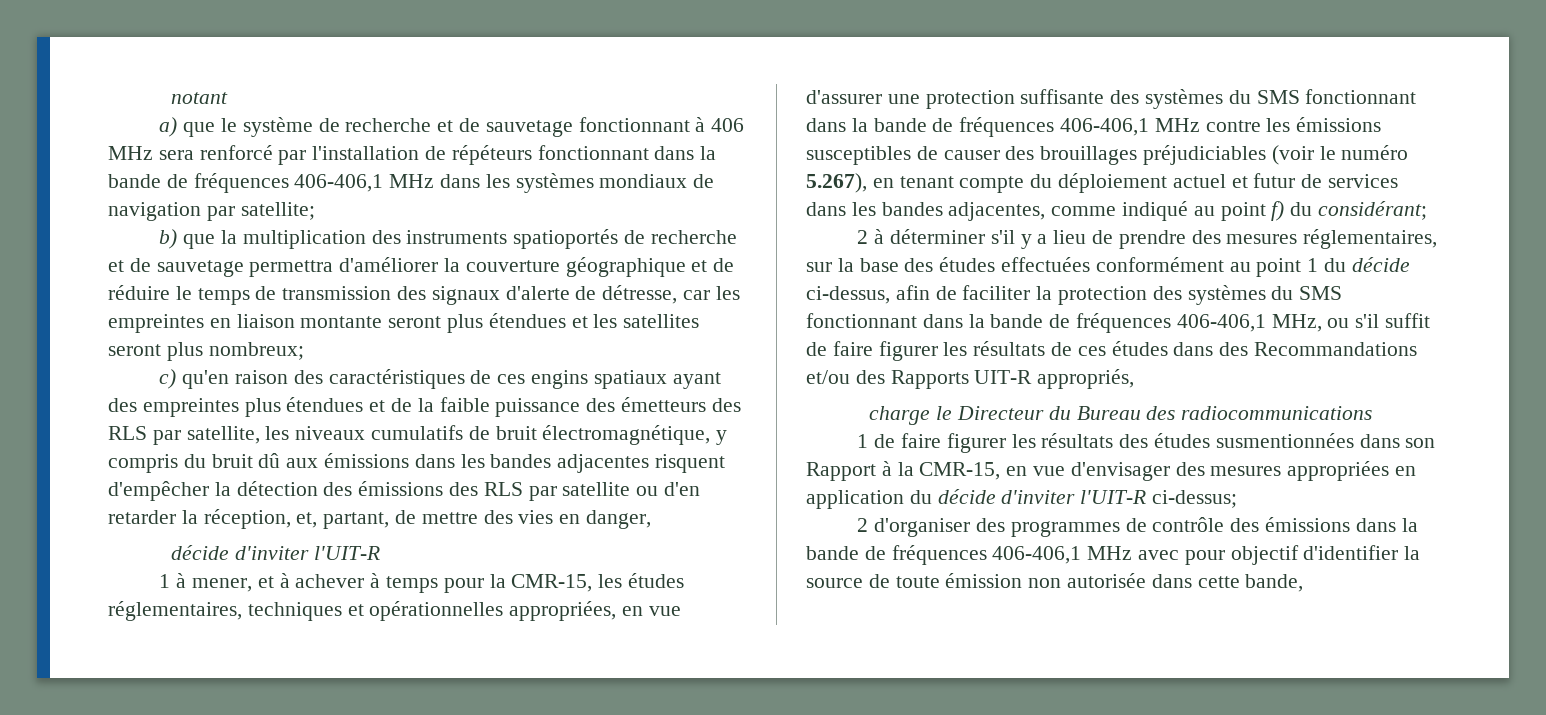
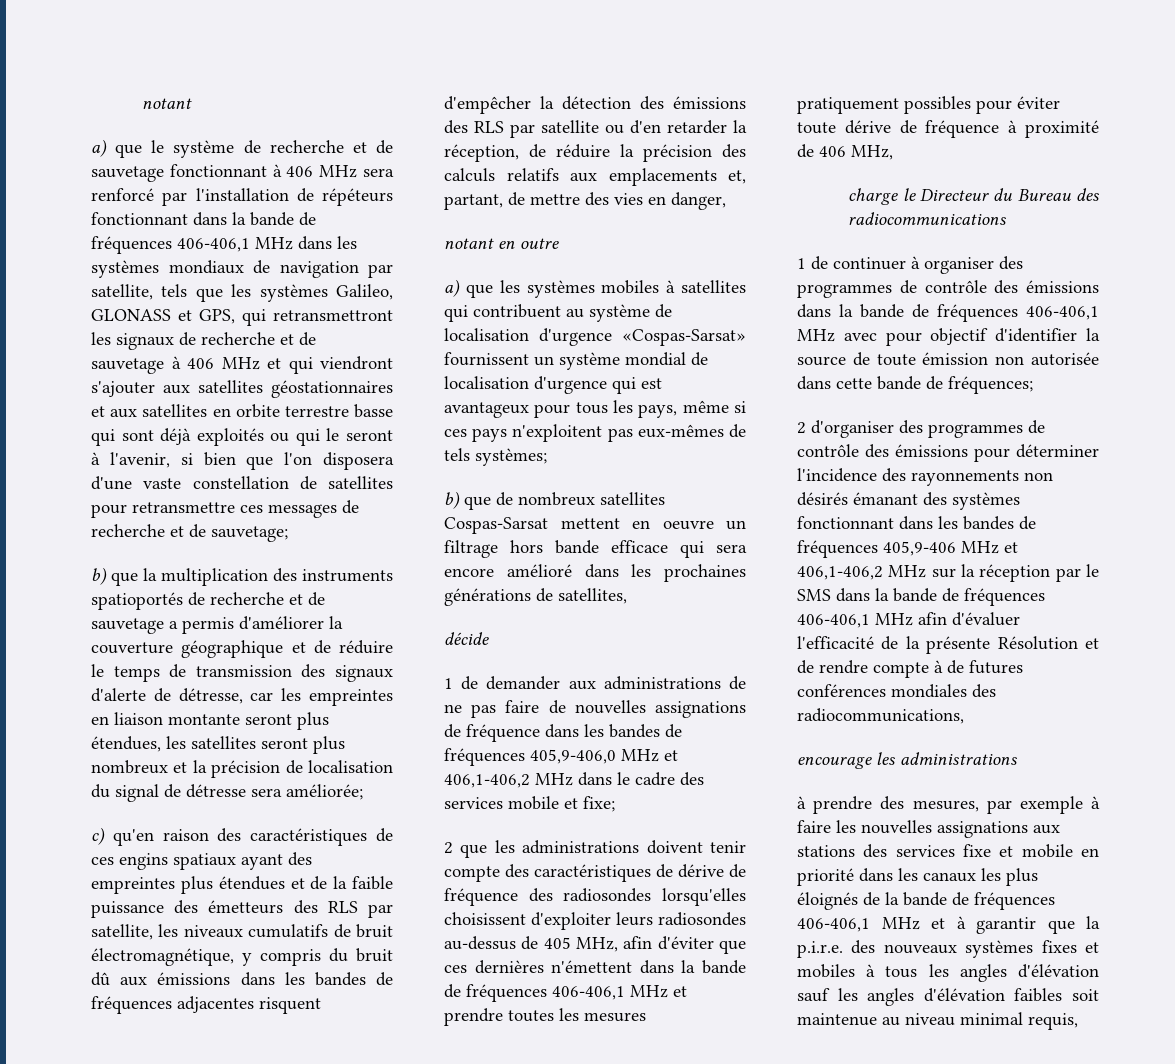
- a) que le système de recherche et de sauvetage fonctionnant à 406 MHz sera renforcé par l'installation de répéteurs fonctionnant dans la bande de fréquences 406-406,1 MHz dans les systèmes mondiaux de navigation par satellite;
+ a) que le système de recherche et de sauvetage fonctionnant à 406 MHz sera renforcé par l'installation de répéteurs fonctionnant dans la bande de fréquences 406-406,1 MHz dans les systèmes mondiaux de navigation par satellite, tels que les systèmes Galileo, GLONASS et GPS, qui retransmettront les signaux de recherche et de sauvetage à 406 MHz et qui viendront s'ajouter aux satellites géostationnaires et aux satellites en orbite terrestre basse qui sont déjà exploités ou qui le seront à l'avenir, si bien que l'on disposera d'une vaste constellation de satellites pour retransmettre ces messages de recherche et de sauvetage;
- b) que la multiplication des instruments spatioportés de recherche et de sauvetage permettra d'améliorer la couverture géographique et de réduire le temps de transmission des signaux d'alerte de détresse, car les empreintes en liaison montante seront plus étendues et les satellites seront plus nombreux;
+ b) que la multiplication des instruments spatioportés de recherche et de sauvetage a permis d'améliorer la couverture géographique et de réduire le temps de transmission des signaux d'alerte de détresse, car les empreintes en liaison montante seront plus étendues, les satellites seront plus nombreux et la précision de localisation du signal de détresse sera améliorée;
- c) qu'en raison des caractéristiques de ces engins spatiaux ayant des empreintes plus étendues et de la faible puissance des émetteurs des RLS par satellite, les niveaux cumulatifs de bruit électromagnétique, y compris du bruit dû aux émissions dans les bandes adjacentes risquent d'empêcher la détection des émissions des RLS par satellite ou d'en retarder la réception, et, partant, de mettre des vies en danger,
- décide d'inviter l'UIT-R
- 1 à mener, et à achever à temps pour la CMR-15, les études réglementaires, techniques et opérationnelles appropriées, en vue d'assurer une protection suffisante des systèmes du SMS fonctionnant dans la bande de fréquences 406-406,1 MHz contre les émissions susceptibles de causer des brouillages préjudiciables (voir le numéro 5.267), en tenant compte du déploiement actuel et futur de services dans les bandes adjacentes, comme indiqué au point f) du considérant;
- 2 à déterminer s'il y a lieu de prendre des mesures réglementaires, sur la base des études effectuées conformément au point 1 du décide ci-dessus, afin de faciliter la protection des systèmes du SMS fonctionnant dans la bande de fréquences 406-406,1 MHz, ou s'il suffit de faire figurer les résultats de ces études dans des Recommandations et/ou des Rapports UIT-R appropriés,
+ c) qu'en raison des caractéristiques de ces engins spatiaux ayant des empreintes plus étendues et de la faible puissance des émetteurs des RLS par satellite, les niveaux cumulatifs de bruit électromagnétique, y compris du bruit dû aux émissions dans les bandes de fréquences adjacentes risquent d'empêcher la détection des émissions des RLS par satellite ou d'en retarder la réception, de réduire la précision des calculs relatifs aux emplacements et, partant, de mettre des vies en danger,
+ notant en outre
+ a) que les systèmes mobiles à satellites qui contribuent au système de localisation d'urgence «Cospas-Sarsat» fournissent un système mondial de localisation d'urgence qui est avantageux pour tous les pays, même si ces pays n'exploitent pas eux-mêmes de tels systèmes;
+ b) que de nombreux satellites Cospas-Sarsat mettent en oeuvre un filtrage hors bande efficace qui sera encore amélioré dans les prochaines générations de satellites,
+ décide
+ 1 de demander aux administrations de ne pas faire de nouvelles assignations de fréquence dans les bandes de fréquences 405,9-406,0 MHz et 406,1-406,2 MHz dans le cadre des services mobile et fixe;
+ 2 que les administrations doivent tenir compte des caractéristiques de dérive de fréquence des radiosondes lorsqu'elles choisissent d'exploiter leurs radiosondes au-dessus de 405 MHz, afin d'éviter que ces dernières n'émettent dans la bande de fréquences 406-406,1 MHz et prendre toutes les mesures pratiquement possibles pour éviter toute dérive de fréquence à proximité de 406 MHz,
- 1 de faire figurer les résultats des études susmentionnées dans son Rapport à la CMR-15, en vue d'envisager des mesures appropriées en application du décide d'inviter l'UIT-R ci-dessus;
- 2 d'organiser des programmes de contrôle des émissions dans la bande de fréquences 406-406,1 MHz avec pour objectif d'identifier la source de toute émission non autorisée dans cette bande,
+ 1 de continuer à organiser des programmes de contrôle des émissions dans la bande de fréquences 406-406,1 MHz avec pour objectif d'identifier la source de toute émission non autorisée dans cette bande de fréquences;
+ 2 d'organiser des programmes de contrôle des émissions pour déterminer l'incidence des rayonnements non désirés émanant des systèmes fonctionnant dans les bandes de fréquences 405,9-406 MHz et 406,1-406,2 MHz sur la réception par le SMS dans la bande de fréquences 406-406,1 MHz afin d'évaluer l'efficacité de la présente Résolution et de rendre compte à de futures conférences mondiales des radiocommunications,
+ encourage les administrations
+ à prendre des mesures, par exemple à faire les nouvelles assignations aux stations des services fixe et mobile en priorité dans les canaux les plus éloignés de la bande de fréquences 406-406,1 MHz et à garantir que la p.i.r.e. des nouveaux systèmes fixes et mobiles à tous les angles d'élévation sauf les angles d'élévation faibles soit maintenue au niveau minimal requis,

